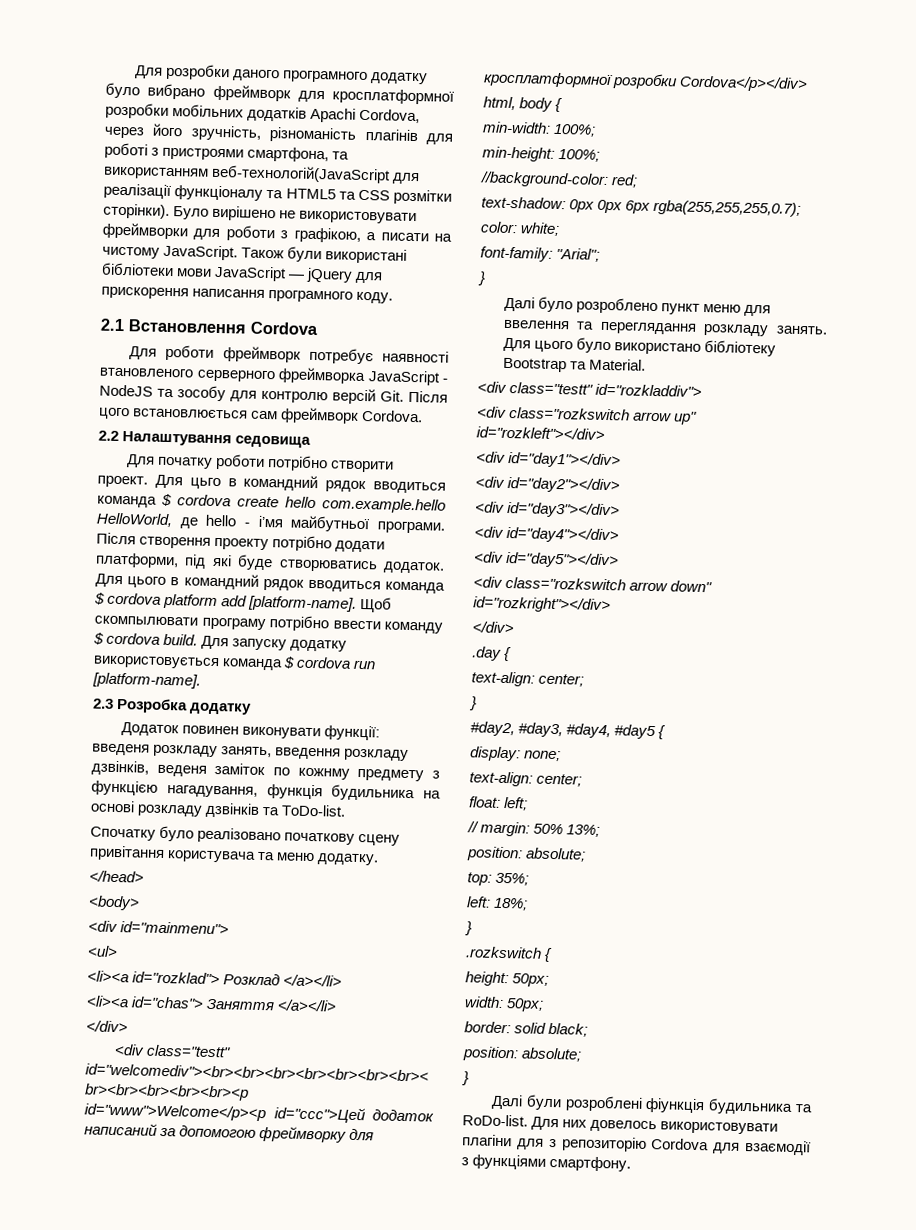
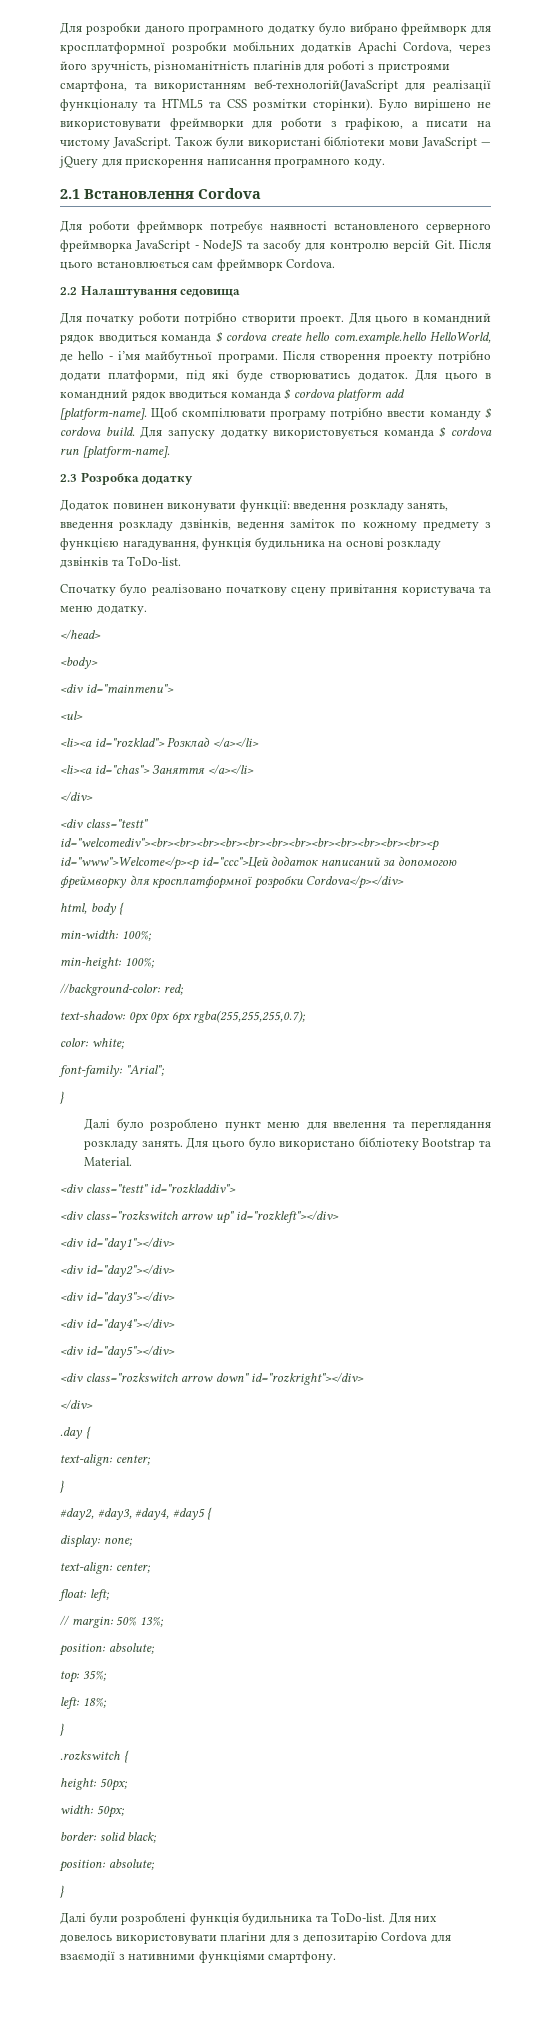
- Для розробки даного програмного додатку було вибрано фреймворк для кросплатформної розробки мобільних додатків Apachi Cordova, через його зручність, різноманість плагінів для роботі з пристроями смартфона, та використанням веб-технологій(JavaScript для реалізації функціоналу та HTML5 та CSS розмітки сторінки).
+ Для розробки даного програмного додатку було вибрано фреймворк для кросплатформної розробки мобільних додатків Apachi Cordova, через його зручність, різноманітність плагінів для роботі з пристроями смартфона, та використанням веб-технологій(JavaScript для реалізації функціоналу та HTML5 та CSS розмітки сторінки).
- Для роботи фреймворк потребує наявності втановленого серверного фреймворка JavaScript - NodeJS та зособу для контролю версій Git. Після цого встановлюється сам фреймворк Cordova.
+ Для роботи фреймворк потребує наявності встановленого серверного фреймворка JavaScript - NodeJS та засобу для контролю версій Git. Після цього встановлюється сам фреймворк Cordova.
- Для цьго в командний рядок вводиться команда $ cordova create hello com.example.hello HelloWorld, де hello - і’мя майбутньої програми.
+ Для цього в командний рядок вводиться команда $ cordova create hello com.example.hello HelloWorld, де hello - і’мя майбутньої програми.
- Щоб скомпылювати програму потрібно ввести команду $ cordova build.
+ Щоб скомпілювати програму потрібно ввести команду $ cordova build.
- Додаток повинен виконувати функції: введеня розкладу занять, введення розкладу дзвінків, веденя заміток по кожнму предмету з функцією нагадування, функція будильника на основі розкладу дзвінків та ToDo-list.
+ Додаток повинен виконувати функції: введення розкладу занять, введення розкладу дзвінків, ведення заміток по кожному предмету з функцією нагадування, функція будильника на основі розкладу дзвінків та ToDo-list.
- Далі були розроблені фіункція будильника та RoDo-list.
+ Далі були розроблені функція будильника та ToDo-list.
- Для них довелось використовувати плагіни для з репозиторію Cordova для взаємодії з функціями смартфону.
+ Для них довелось використовувати плагіни для з депозитарію Cordova для взаємодії з нативними функціями смартфону.

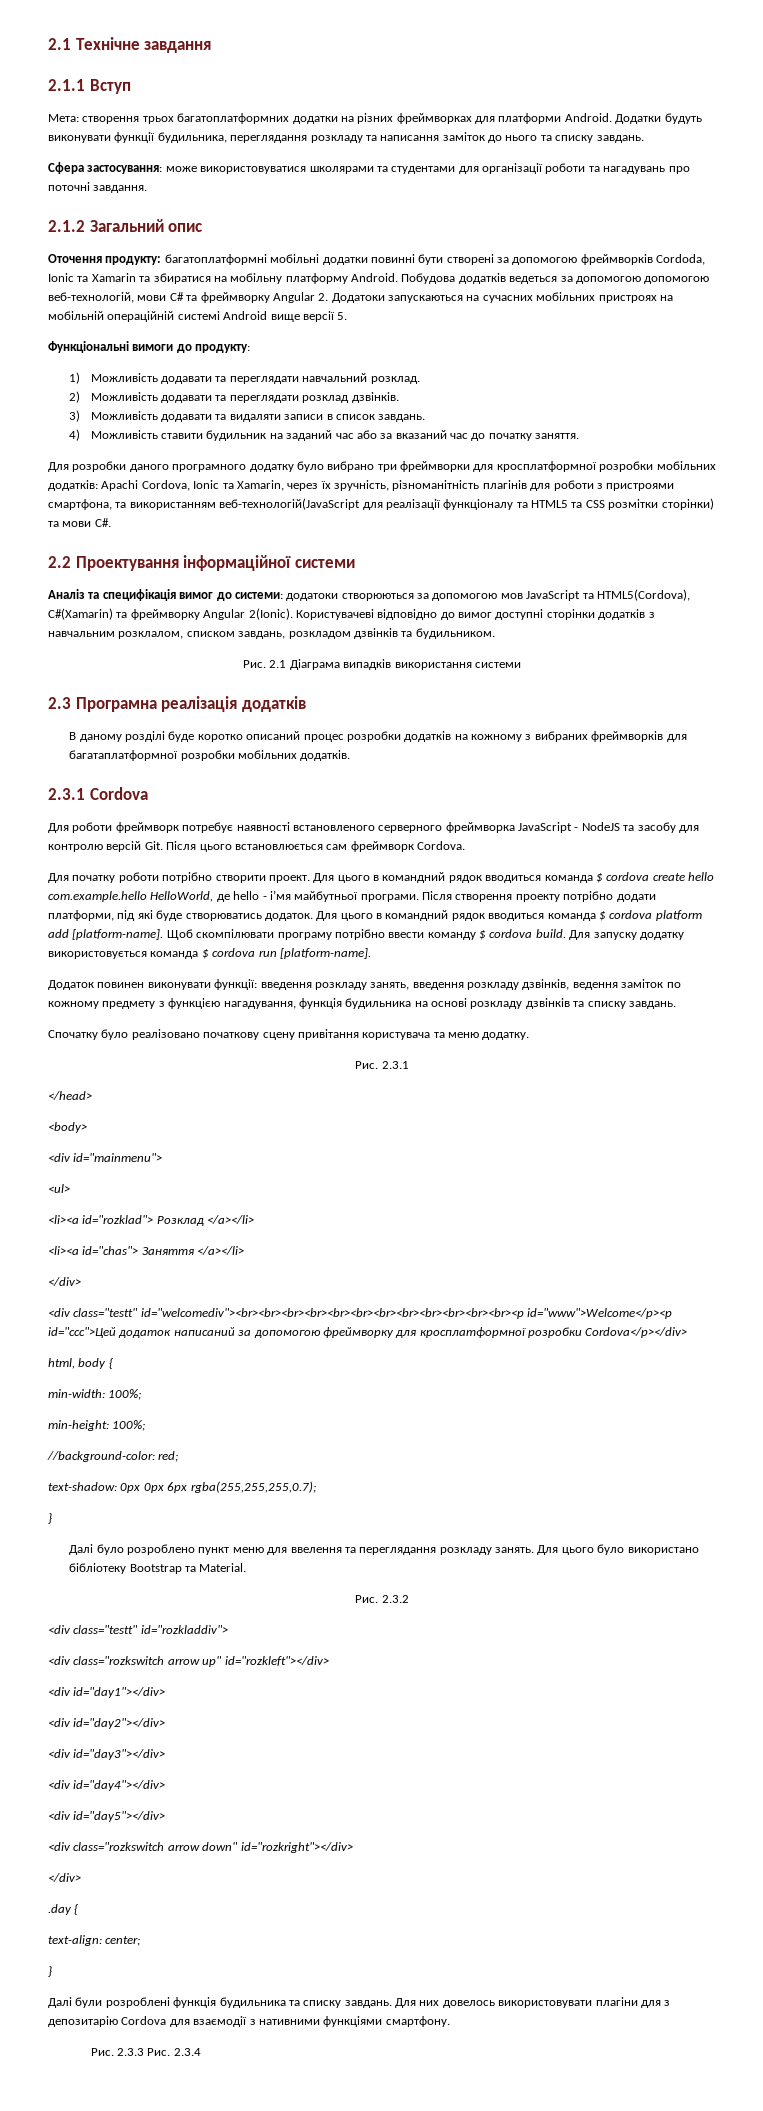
+ 2.1 Технічне завдання
+ 2.1.1 Вступ
+ Мета: створення трьох багатоплатформних додатки на різних фреймворках для платформи Android. Додатки будуть виконувати функції будильника, переглядання розкладу та написання заміток до нього та списку завдань.
+ Сфера застосування: може використовуватися школярами та студентами для організації роботи та нагадувань про поточні завдання.
+ 2.1.2 Загальний опис
+ Оточення продукту: багатоплатформні мобільні додатки повинні бути створені за допомогою фреймворків Cordoda, Ionic та Xamarin та збиратися на мобільну платформу Android. Побудова додатків ведеться за допомогою допомогою веб-технологій, мови C# та фреймворку Angular 2. Додатоки запускаються на сучасних мобільних пристроях на мобільній операційній системі Android вище версії 5.
+ Функціональні вимоги до продукту:
+ 1) Можливість додавати та переглядати навчальний розклад.
+ 2) Можливість додавати та переглядати розклад дзвінків.
+ 3) Можливість додавати та видаляти записи в список завдань.
+ 4) Можливість ставити будильник на заданий час або за вказаний час до початку заняття.
- Для розробки даного програмного додатку було вибрано фреймворк для кросплатформної розробки мобільних додатків Apachi Cordova, через його зручність, різноманітність плагінів для роботі з пристроями смартфона, та використанням веб-технологій(JavaScript для реалізації функціоналу та HTML5 та CSS розмітки сторінки). Було вирішено не використовувати фреймворки для роботи з графікою, а писати на чистому JavaScript. Також були використані бібліотеки мови JavaScript — jQuery для прискорення написання програмного коду.
- 2.1 Встановлення Cordova
+ Для розробки даного програмного додатку було вибрано три фреймворки для кросплатформної розробки мобільних додатків: Apachi Cordova, Ionic та Xamarin, через їх зручність, різноманітність плагінів для роботи з пристроями смартфона, та використанням веб-технологій(JavaScript для реалізації функціоналу та HTML5 та CSS розмітки сторінки) та мови C#.
+ 2.2 Проектування інформаційної системи
+ Аналіз та специфікація вимог до системи: додатоки створюються за допомогою мов JavaScript та HTML5(Cordova), C#(Xamarin) та фреймворку Angular 2(Ionic). Користувачеві відповідно до вимог доступні сторінки додатків з навчальним розклалом, списком завдань, розкладом дзвінків та будильником.
+ Рис. 2.1 Діаграма випадків використання системи
+ 2.3 Програмна реалізація додатків
+ В даному розділі буде коротко описаний процес розробки додатків на кожному з вибраних фреймворків для багатаплатформної розробки мобільних додатків.
+ 2.3.1 Cordova
- 2.2 Налаштування седовища
- 2.3 Розробка додатку
- Додаток повинен виконувати функції: введення розкладу занять, введення розкладу дзвінків, ведення заміток по кожному предмету з функцією нагадування, функція будильника на основі розкладу дзвінків та ToDo-list.
+ Додаток повинен виконувати функції: введення розкладу занять, введення розкладу дзвінків, ведення заміток по кожному предмету з функцією нагадування, функція будильника на основі розкладу дзвінків та списку завдань.
+ Рис. 2.3.1
- color: white;
- font-family: "Arial";
+ Рис. 2.3.2
- #day2, #day3, #day4, #day5 {
- display: none;
- text-align: center;
- float: left;
- // margin: 50% 13%;
- position: absolute;
- top: 35%;
- left: 18%;
- }
- .rozkswitch {
- height: 50px;
- width: 50px;
- border: solid black;
- position: absolute;
- }
- Далі були розроблені функція будильника та ToDo-list.
+ Далі були розроблені функція будильника та списку завдань.
+ Рис. 2.3.3 Рис. 2.3.4

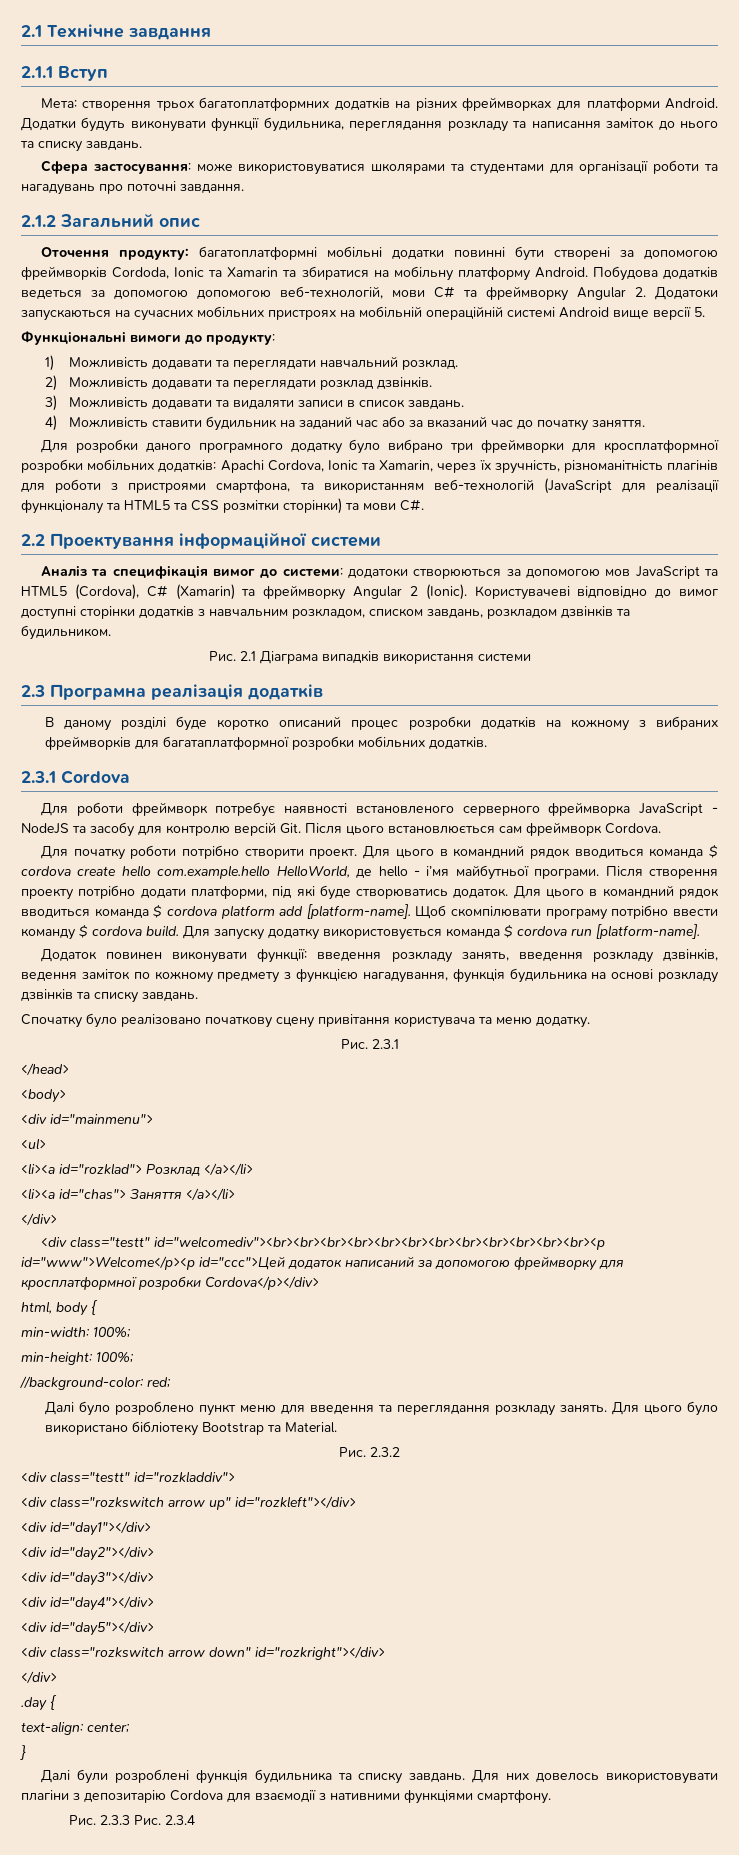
- Мета: створення трьох багатоплатформних додатки на різних фреймворках для платформи Android.
+ Мета: створення трьох багатоплатформних додатків на різних фреймворках для платформи Android.
- Для розробки даного програмного додатку було вибрано три фреймворки для кросплатформної розробки мобільних додатків: Apachi Cordova, Ionic та Xamarin, через їх зручність, різноманітність плагінів для роботи з пристроями смартфона, та використанням веб-технологій(JavaScript для реалізації функціоналу та HTML5 та CSS розмітки сторінки) та мови C#.
+ Для розробки даного програмного додатку було вибрано три фреймворки для кросплатформної розробки мобільних додатків: Apachi Cordova, Ionic та Xamarin, через їх зручність, різноманітність плагінів для роботи з пристроями смартфона, та використанням веб-технологій (JavaScript для реалізації функціоналу та HTML5 та CSS розмітки сторінки) та мови C#.
- Аналіз та специфікація вимог до системи: додатоки створюються за допомогою мов JavaScript та HTML5(Cordova), C#(Xamarin) та фреймворку Angular 2(Ionic).
+ Аналіз та специфікація вимог до системи: додатоки створюються за допомогою мов JavaScript та HTML5 (Cordova), C# (Xamarin) та фреймворку Angular 2 (Ionic).
- Користувачеві відповідно до вимог доступні сторінки додатків з навчальним розклалом, списком завдань, розкладом дзвінків та будильником.
+ Користувачеві відповідно до вимог доступні сторінки додатків з навчальним розкладом, списком завдань, розкладом дзвінків та будильником.
- text-shadow: 0px 0px 6px rgba(255,255,255,0.7);
- }
- Далі було розроблено пункт меню для ввелення та переглядання розкладу занять.
+ Далі було розроблено пункт меню для введення та переглядання розкладу занять.
- Для них довелось використовувати плагіни для з депозитарію Cordova для взаємодії з нативними функціями смартфону.
+ Для них довелось використовувати плагіни з депозитарію Cordova для взаємодії з нативними функціями смартфону.

